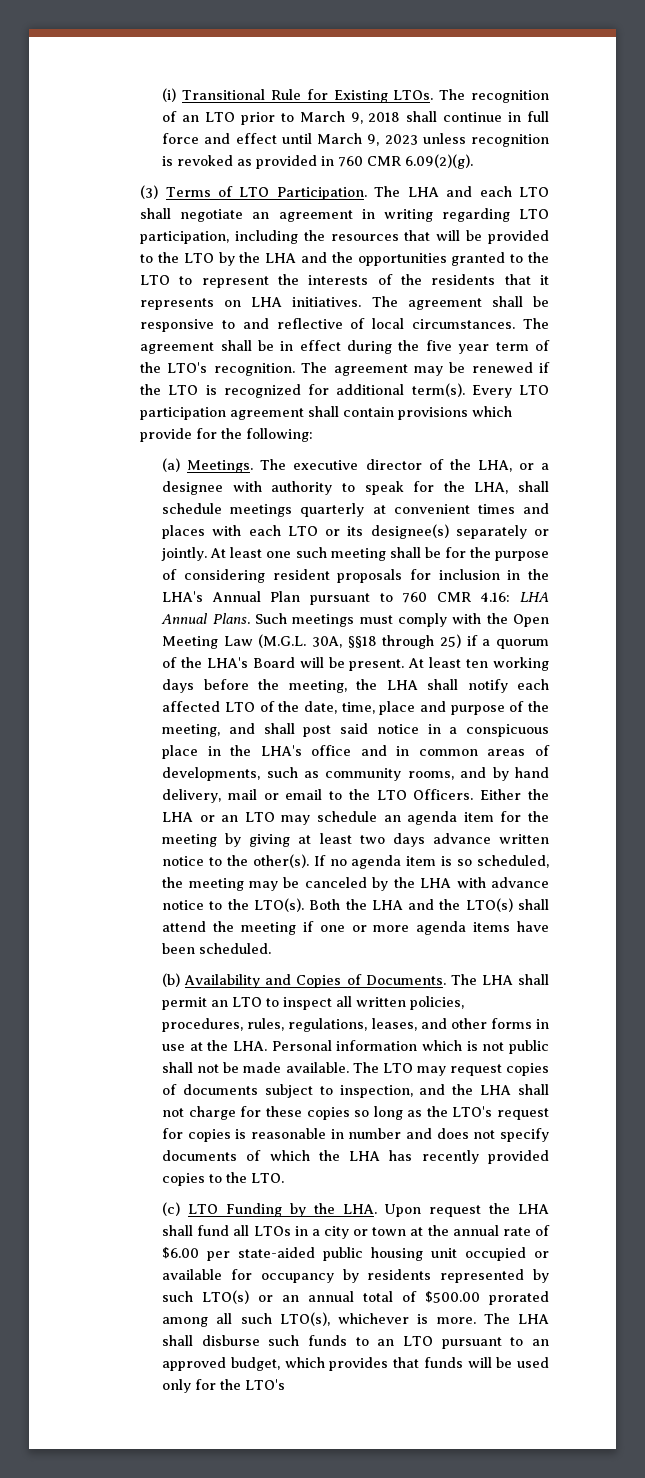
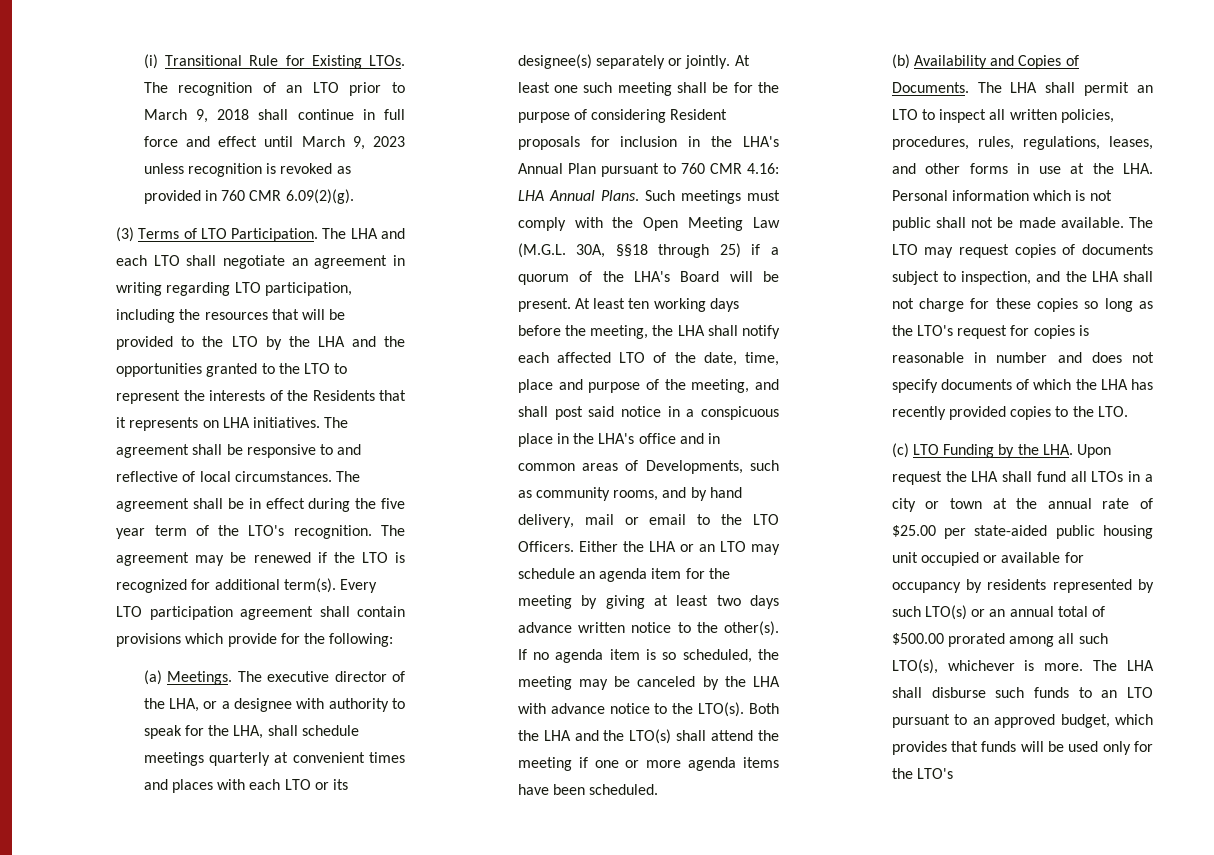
- The LHA and each LTO shall negotiate an agreement in writing regarding LTO participation, including the resources that will be provided to the LTO by the LHA and the opportunities granted to the LTO to represent the interests of the residents that it represents on LHA initiatives.
+ The LHA and each LTO shall negotiate an agreement in writing regarding LTO participation, including the resources that will be provided to the LTO by the LHA and the opportunities granted to the LTO to represent the interests of the Residents that it represents on LHA initiatives.
- At least one such meeting shall be for the purpose of considering resident proposals for inclusion in the LHA's Annual Plan pursuant to 760 CMR 4.16: LHA Annual Plans.
+ At least one such meeting shall be for the purpose of considering Resident proposals for inclusion in the LHA's Annual Plan pursuant to 760 CMR 4.16: LHA Annual Plans.
- At least ten working days before the meeting, the LHA shall notify each affected LTO of the date, time, place and purpose of the meeting, and shall post said notice in a conspicuous place in the LHA's office and in common areas of developments, such as community rooms, and by hand delivery, mail or email to the LTO Officers.
+ At least ten working days before the meeting, the LHA shall notify each affected LTO of the date, time, place and purpose of the meeting, and shall post said notice in a conspicuous place in the LHA's office and in common areas of Developments, such as community rooms, and by hand delivery, mail or email to the LTO Officers.
- (c) LTO Funding by the LHA. Upon request the LHA shall fund all LTOs in a city or town at the annual rate of $6.00 per state-aided public housing unit occupied or available for occupancy by residents represented by such LTO(s) or an annual total of $500.00 prorated among all such LTO(s), whichever is more.
+ (c) LTO Funding by the LHA. Upon request the LHA shall fund all LTOs in a city or town at the annual rate of $25.00 per state-aided public housing unit occupied or available for occupancy by residents represented by such LTO(s) or an annual total of $500.00 prorated among all such LTO(s), whichever is more.

